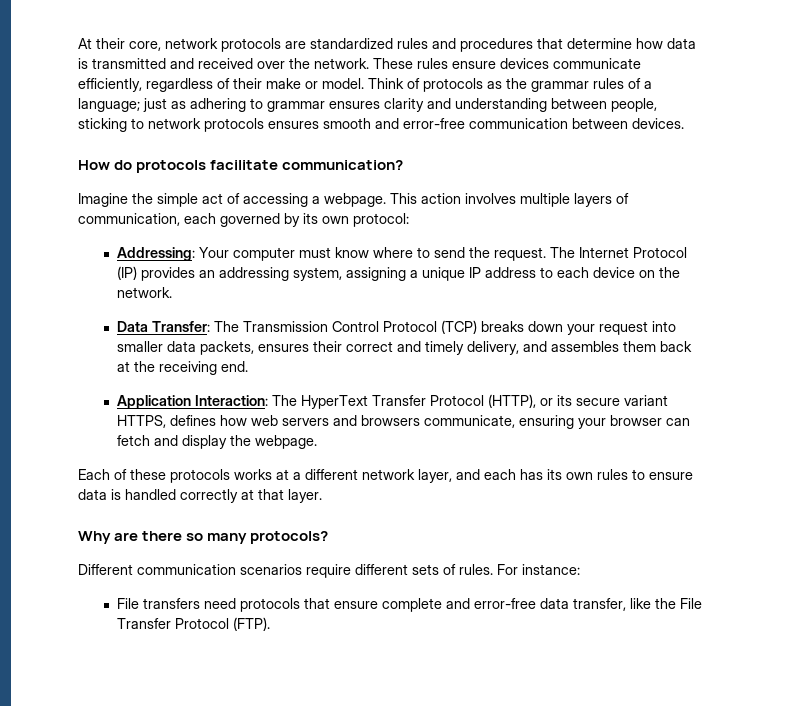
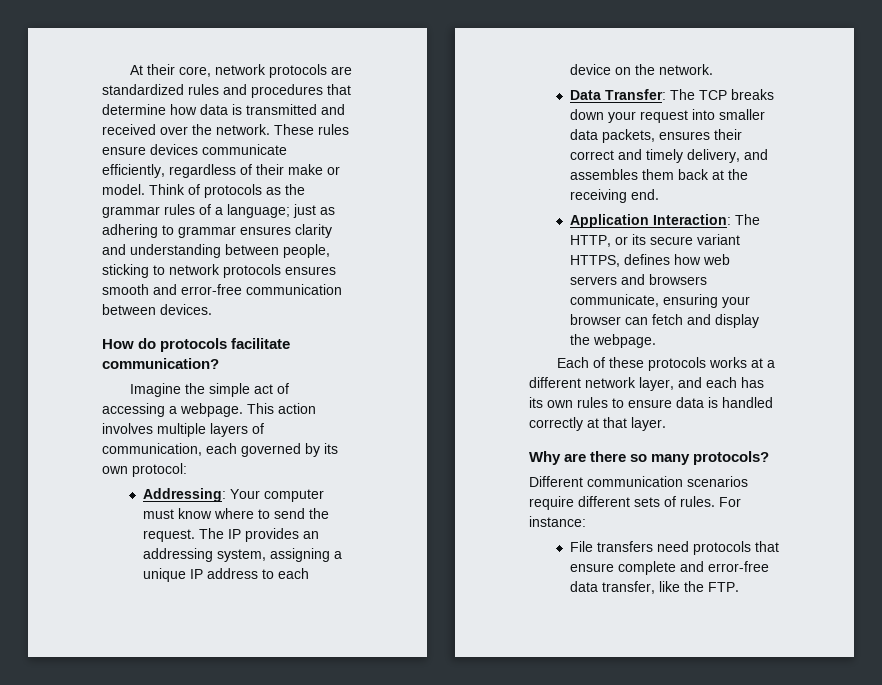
- The Internet Protocol (IP) provides an addressing system, assigning a unique IP address to each device on the network.
+ The IP provides an addressing system, assigning a unique IP address to each device on the network.
- Data Transfer: The Transmission Control Protocol (TCP) breaks down your request into smaller data packets, ensures their correct and timely delivery, and assembles them back at the receiving end.
+ Data Transfer: The TCP breaks down your request into smaller data packets, ensures their correct and timely delivery, and assembles them back at the receiving end.
- Application Interaction: The HyperText Transfer Protocol (HTTP), or its secure variant HTTPS, defines how web servers and browsers communicate, ensuring your browser can fetch and display the webpage.
+ Application Interaction: The HTTP, or its secure variant HTTPS, defines how web servers and browsers communicate, ensuring your browser can fetch and display the webpage.
- File transfers need protocols that ensure complete and error-free data transfer, like the File Transfer Protocol (FTP).
+ File transfers need protocols that ensure complete and error-free data transfer, like the FTP.

